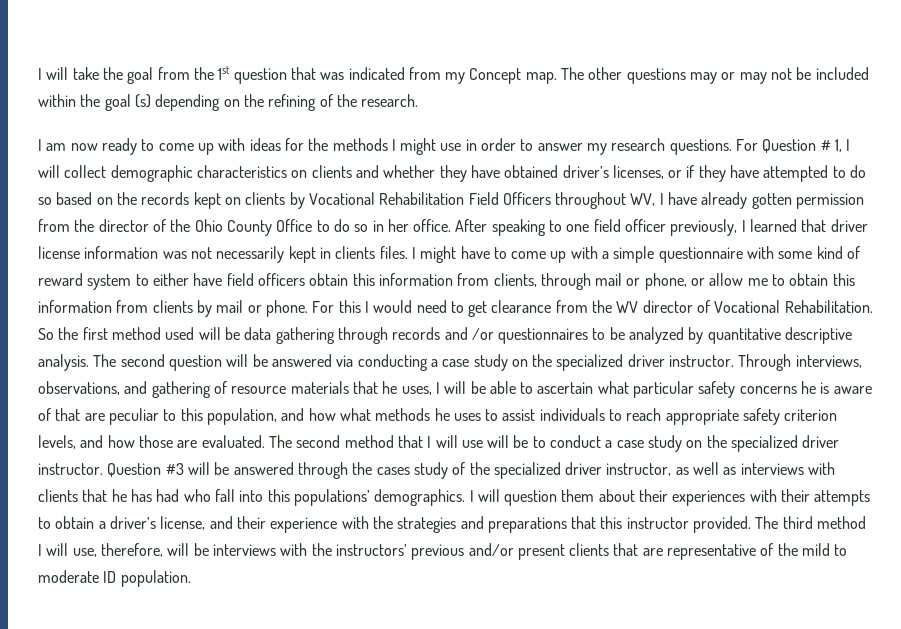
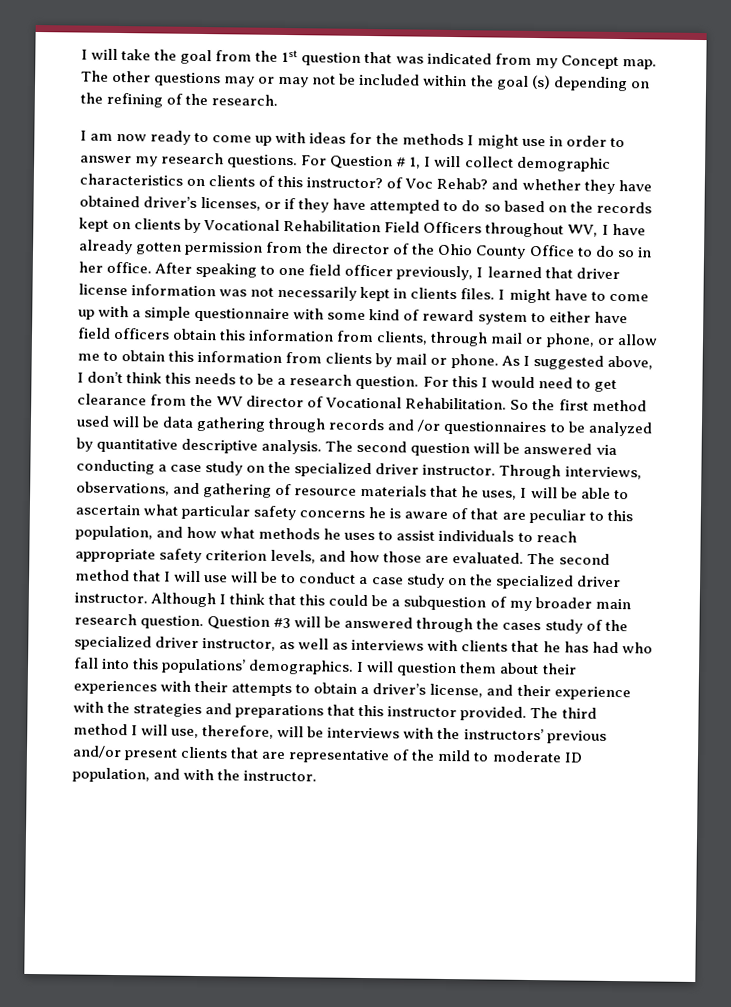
- For Question # 1, I will collect demographic characteristics on clients and whether they have obtained driver’s licenses, or if they have attempted to do so based on the records kept on clients by Vocational Rehabilitation Field Officers throughout WV, I have already gotten permission from the director of the Ohio County Office to do so in her office.
+ For Question # 1, I will collect demographic characteristics on clients of this instructor? of Voc Rehab? and whether they have obtained driver’s licenses, or if they have attempted to do so based on the records kept on clients by Vocational Rehabilitation Field Officers throughout WV, I have already gotten permission from the director of the Ohio County Office to do so in her office.
+ As I suggested above, I don’t think this needs to be a research question.
+ Although I think that this could be a subquestion of my broader main research question.
- The third method I will use, therefore, will be interviews with the instructors’ previous and/or present clients that are representative of the mild to moderate ID population.
+ The third method I will use, therefore, will be interviews with the instructors’ previous and/or present clients that are representative of the mild to moderate ID population, and with the instructor.

